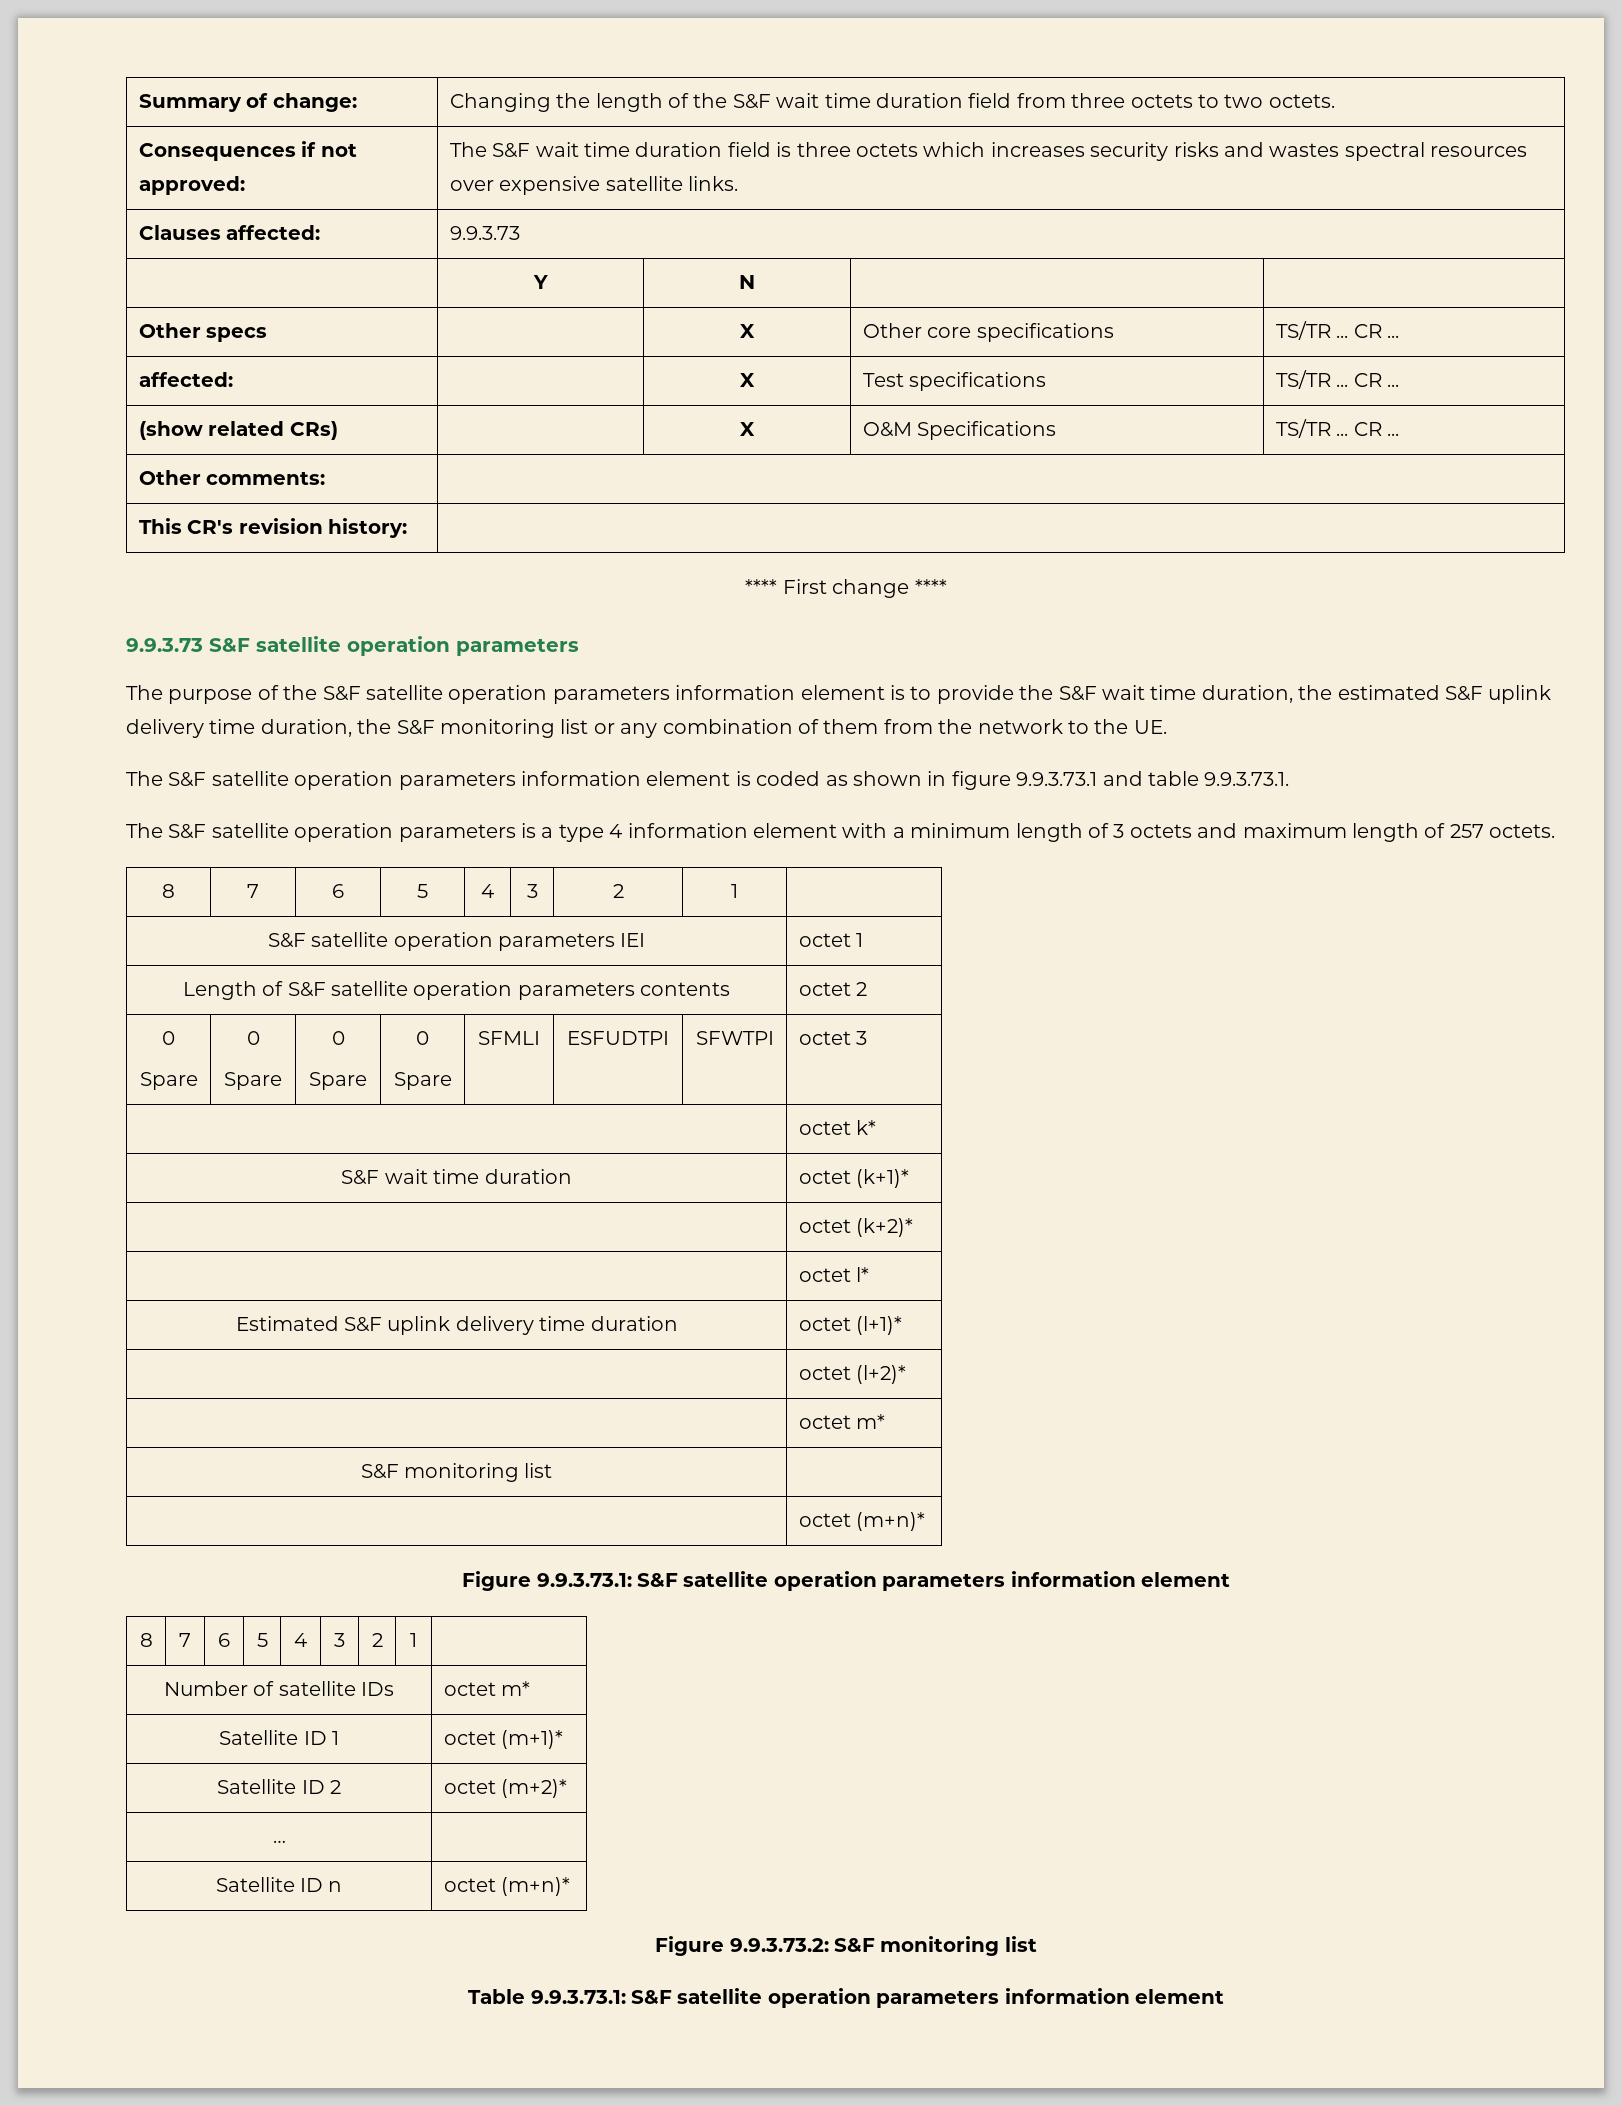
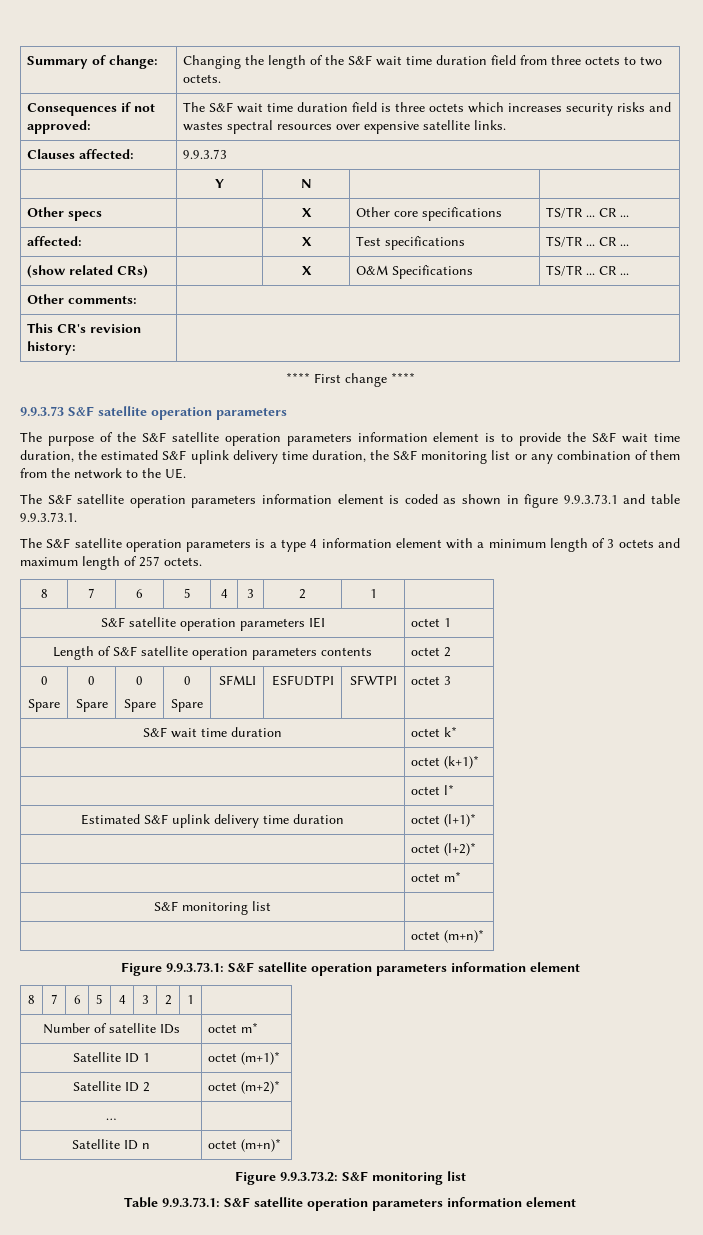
- | octet k*
- S&F wait time duration | octet (k+1)*
- | octet (k+2)*
+ S&F wait time duration | octet k*
+ | octet (k+1)*

